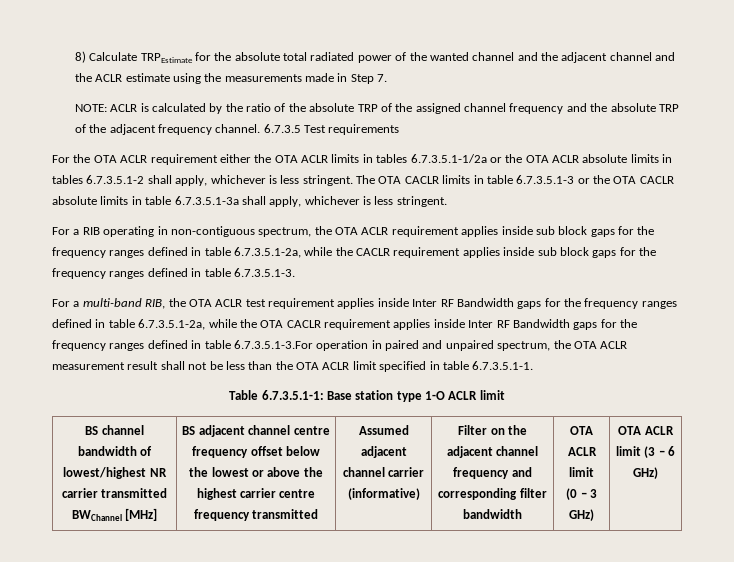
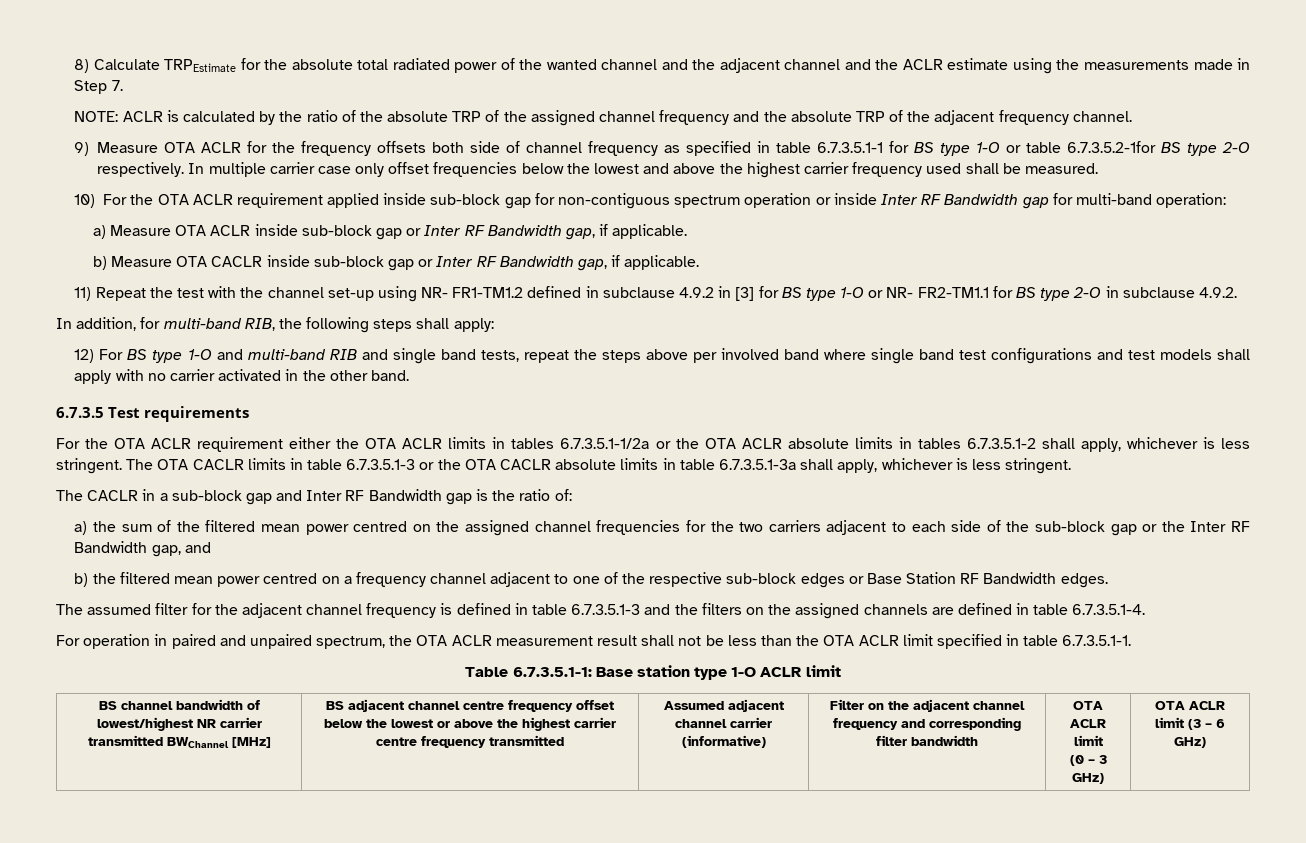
- NOTE: ACLR is calculated by the ratio of the absolute TRP of the assigned channel frequency and the absolute TRP of the adjacent frequency channel. 6.7.3.5 Test requirements
+ NOTE: ACLR is calculated by the ratio of the absolute TRP of the assigned channel frequency and the absolute TRP of the adjacent frequency channel.
+ 9) Measure OTA ACLR for the frequency offsets both side of channel frequency as specified in table 6.7.3.5.1-1 for BS type 1-O or table 6.7.3.5.2-1for BS type 2-O respectively. In multiple carrier case only offset frequencies below the lowest and above the highest carrier frequency used shall be measured.
+ 10) For the OTA ACLR requirement applied inside sub-block gap for non-contiguous spectrum operation or inside Inter RF Bandwidth gap for multi-band operation:
+ a) Measure OTA ACLR inside sub-block gap or Inter RF Bandwidth gap, if applicable.
+ b) Measure OTA CACLR inside sub-block gap or Inter RF Bandwidth gap, if applicable.
+ 11) Repeat the test with the channel set-up using NR- FR1-TM1.2 defined in subclause 4.9.2 in [3] for BS type 1-O or NR- FR2-TM1.1 for BS type 2-O in subclause 4.9.2.
+ In addition, for multi-band RIB, the following steps shall apply:
+ 12) For BS type 1-O and multi-band RIB and single band tests, repeat the steps above per involved band where single band test configurations and test models shall apply with no carrier activated in the other band.
+ 6.7.3.5 Test requirements
- For a RIB operating in non-contiguous spectrum, the OTA ACLR requirement applies inside sub block gaps for the frequency ranges defined in table 6.7.3.5.1-2a, while the CACLR requirement applies inside sub block gaps for the frequency ranges defined in table 6.7.3.5.1-3.
- For a multi-band RIB, the OTA ACLR test requirement applies inside Inter RF Bandwidth gaps for the frequency ranges defined in table 6.7.3.5.1-2a, while the OTA CACLR requirement applies inside Inter RF Bandwidth gaps for the frequency ranges defined in table 6.7.3.5.1-3.For operation in paired and unpaired spectrum, the OTA ACLR measurement result shall not be less than the OTA ACLR limit specified in table 6.7.3.5.1-1.
+ The CACLR in a sub-block gap and Inter RF Bandwidth gap is the ratio of:
+ a) the sum of the filtered mean power centred on the assigned channel frequencies for the two carriers adjacent to each side of the sub-block gap or the Inter RF Bandwidth gap, and
+ b) the filtered mean power centred on a frequency channel adjacent to one of the respective sub-block edges or Base Station RF Bandwidth edges.
+ The assumed filter for the adjacent channel frequency is defined in table 6.7.3.5.1-3 and the filters on the assigned channels are defined in table 6.7.3.5.1-4.
+ For operation in paired and unpaired spectrum, the OTA ACLR measurement result shall not be less than the OTA ACLR limit specified in table 6.7.3.5.1-1.

